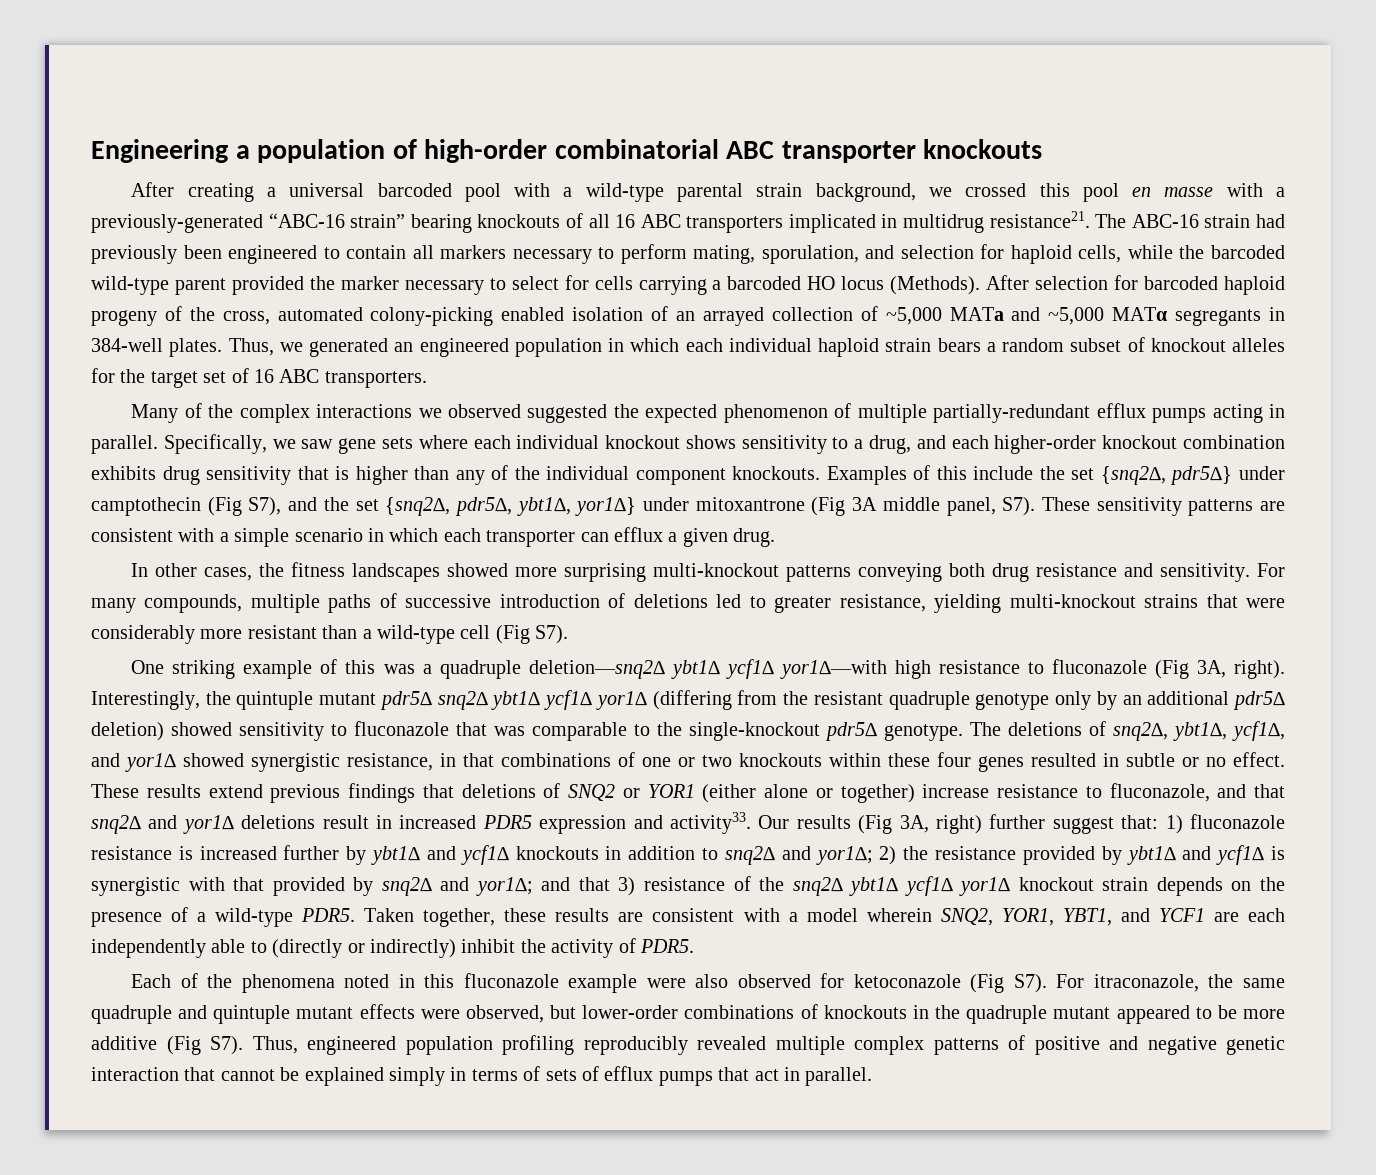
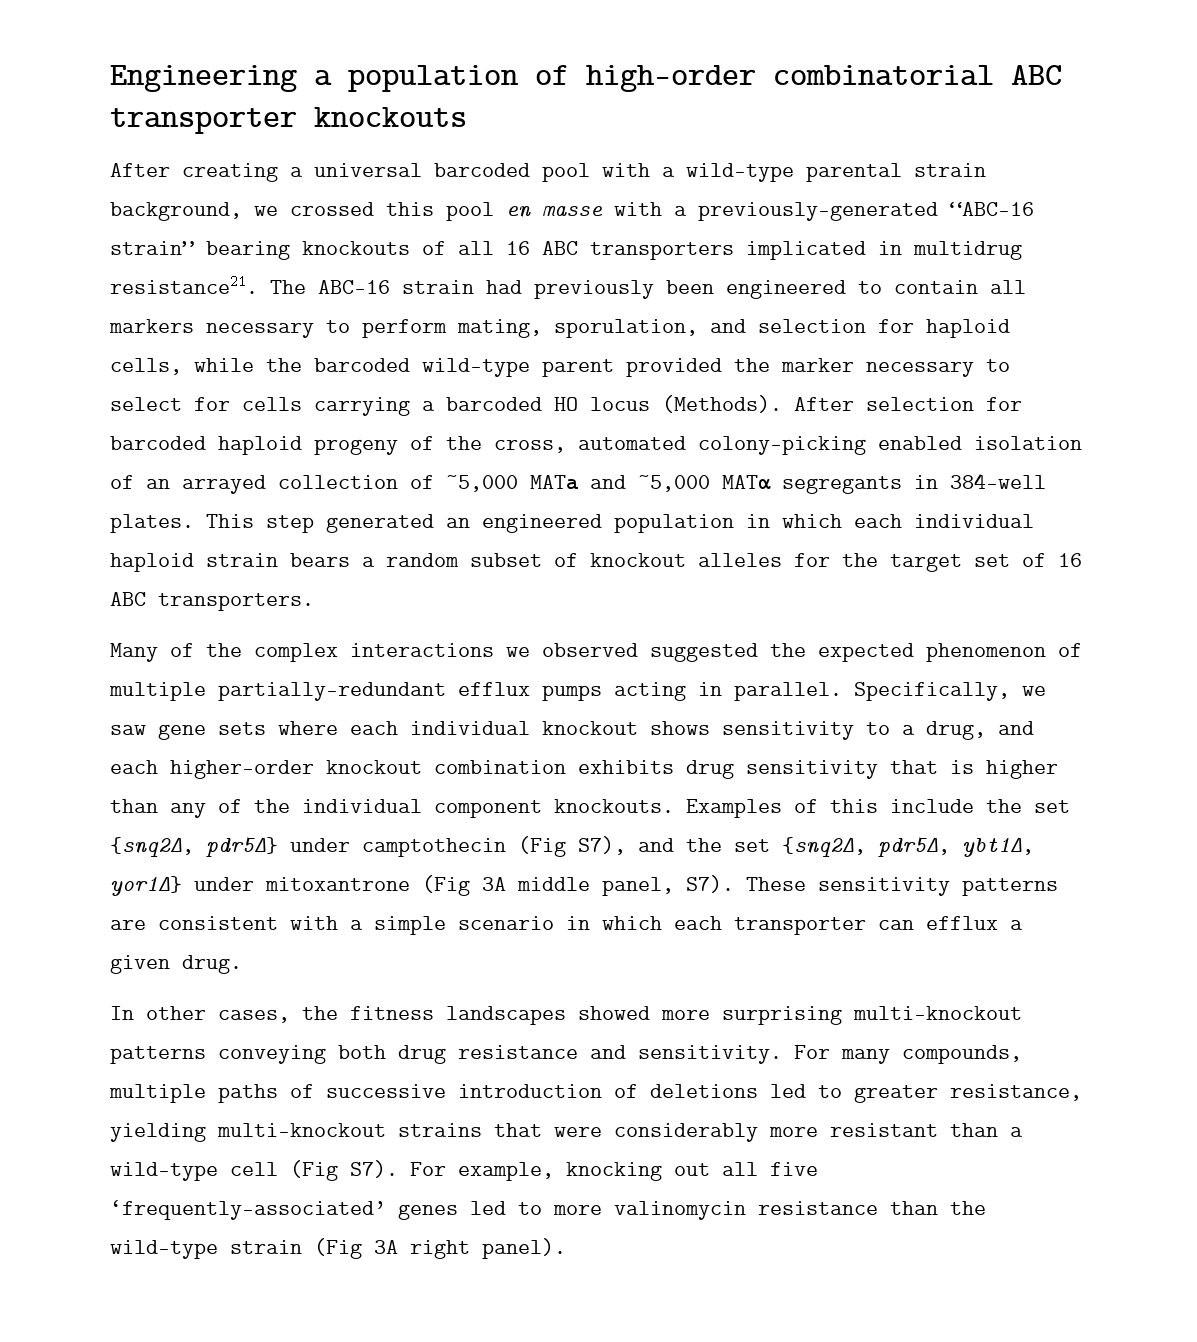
- Thus, we generated an engineered population in which each individual haploid strain bears a random subset of knockout alleles for the target set of 16 ABC transporters.
+ This step generated an engineered population in which each individual haploid strain bears a random subset of knockout alleles for the target set of 16 ABC transporters.
- For many compounds, multiple paths of successive introduction of deletions led to greater resistance, yielding multi-knockout strains that were considerably more resistant than a wild-type cell (Fig S7).
- One striking example of this was a quadruple deletion—snq2∆ ybt1∆ ycf1∆ yor1∆—with high resistance to fluconazole (Fig 3A, right). Interestingly, the quintuple mutant pdr5∆ snq2∆ ybt1∆ ycf1∆ yor1∆ (differing from the resistant quadruple genotype only by an additional pdr5∆ deletion) showed sensitivity to fluconazole that was comparable to the single-knockout pdr5∆ genotype. The deletions of snq2∆, ybt1∆, ycf1∆, and yor1∆ showed synergistic resistance, in that combinations of one or two knockouts within these four genes resulted in subtle or no effect. These results extend previous findings that deletions of SNQ2 or YOR1 (either alone or together) increase resistance to fluconazole, and that snq2∆ and yor1∆ deletions result in increased PDR5 expression and activity33. Our results (Fig 3A, right) further suggest that: 1) fluconazole resistance is increased further by ybt1∆ and ycf1∆ knockouts in addition to snq2∆ and yor1∆; 2) the resistance provided by ybt1∆ and ycf1∆ is synergistic with that provided by snq2∆ and yor1∆; and that 3) resistance of the snq2∆ ybt1∆ ycf1∆ yor1∆ knockout strain depends on the presence of a wild-type PDR5. Taken together, these results are consistent with a model wherein SNQ2, YOR1, YBT1, and YCF1 are each independently able to (directly or indirectly) inhibit the activity of PDR5.
- Each of the phenomena noted in this fluconazole example were also observed for ketoconazole (Fig S7). For itraconazole, the same quadruple and quintuple mutant effects were observed, but lower-order combinations of knockouts in the quadruple mutant appeared to be more additive (Fig S7). Thus, engineered population profiling reproducibly revealed multiple complex patterns of positive and negative genetic interaction that cannot be explained simply in terms of sets of efflux pumps that act in parallel.
+ For many compounds, multiple paths of successive introduction of deletions led to greater resistance, yielding multi-knockout strains that were considerably more resistant than a wild-type cell (Fig S7). For example, knocking out all five ‘frequently-associated’ genes led to more valinomycin resistance than the wild-type strain (Fig 3A right panel).

